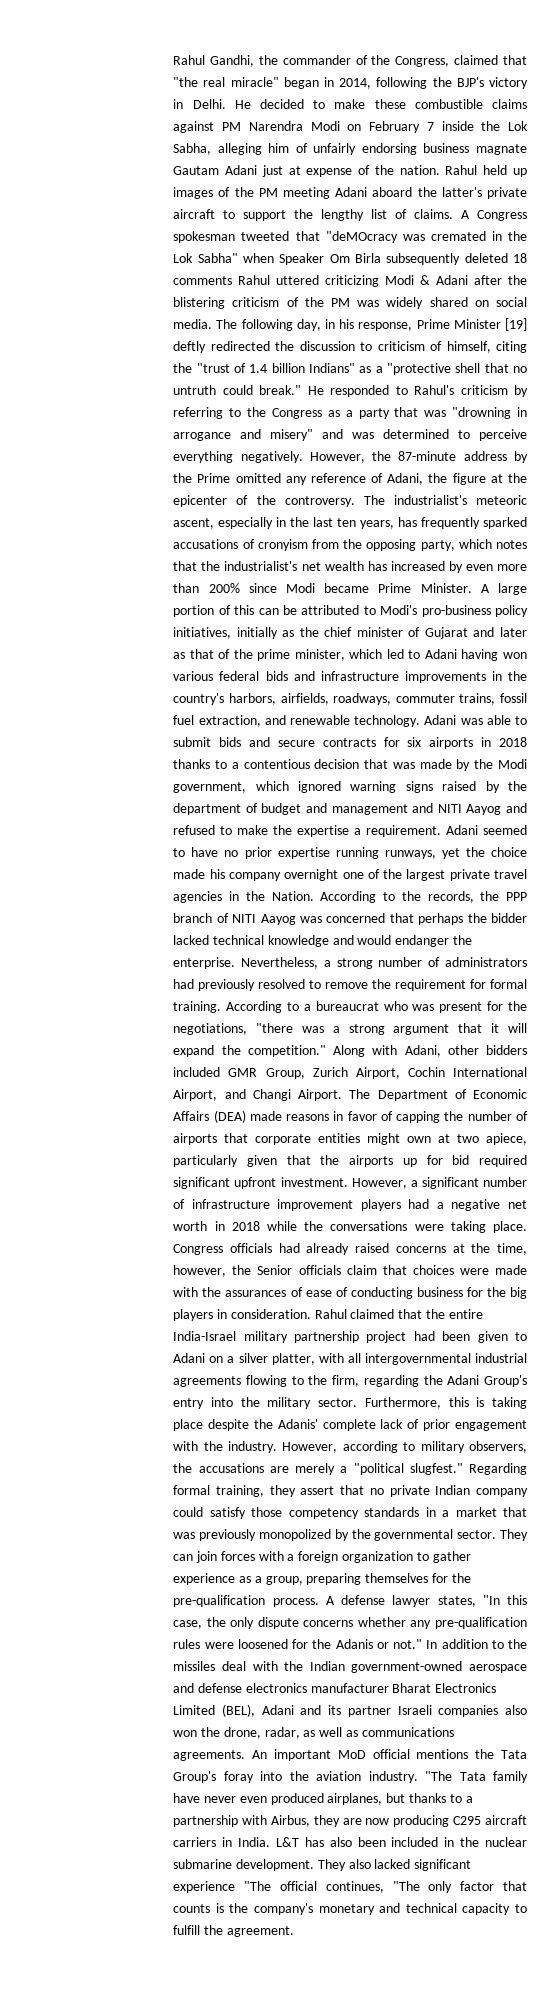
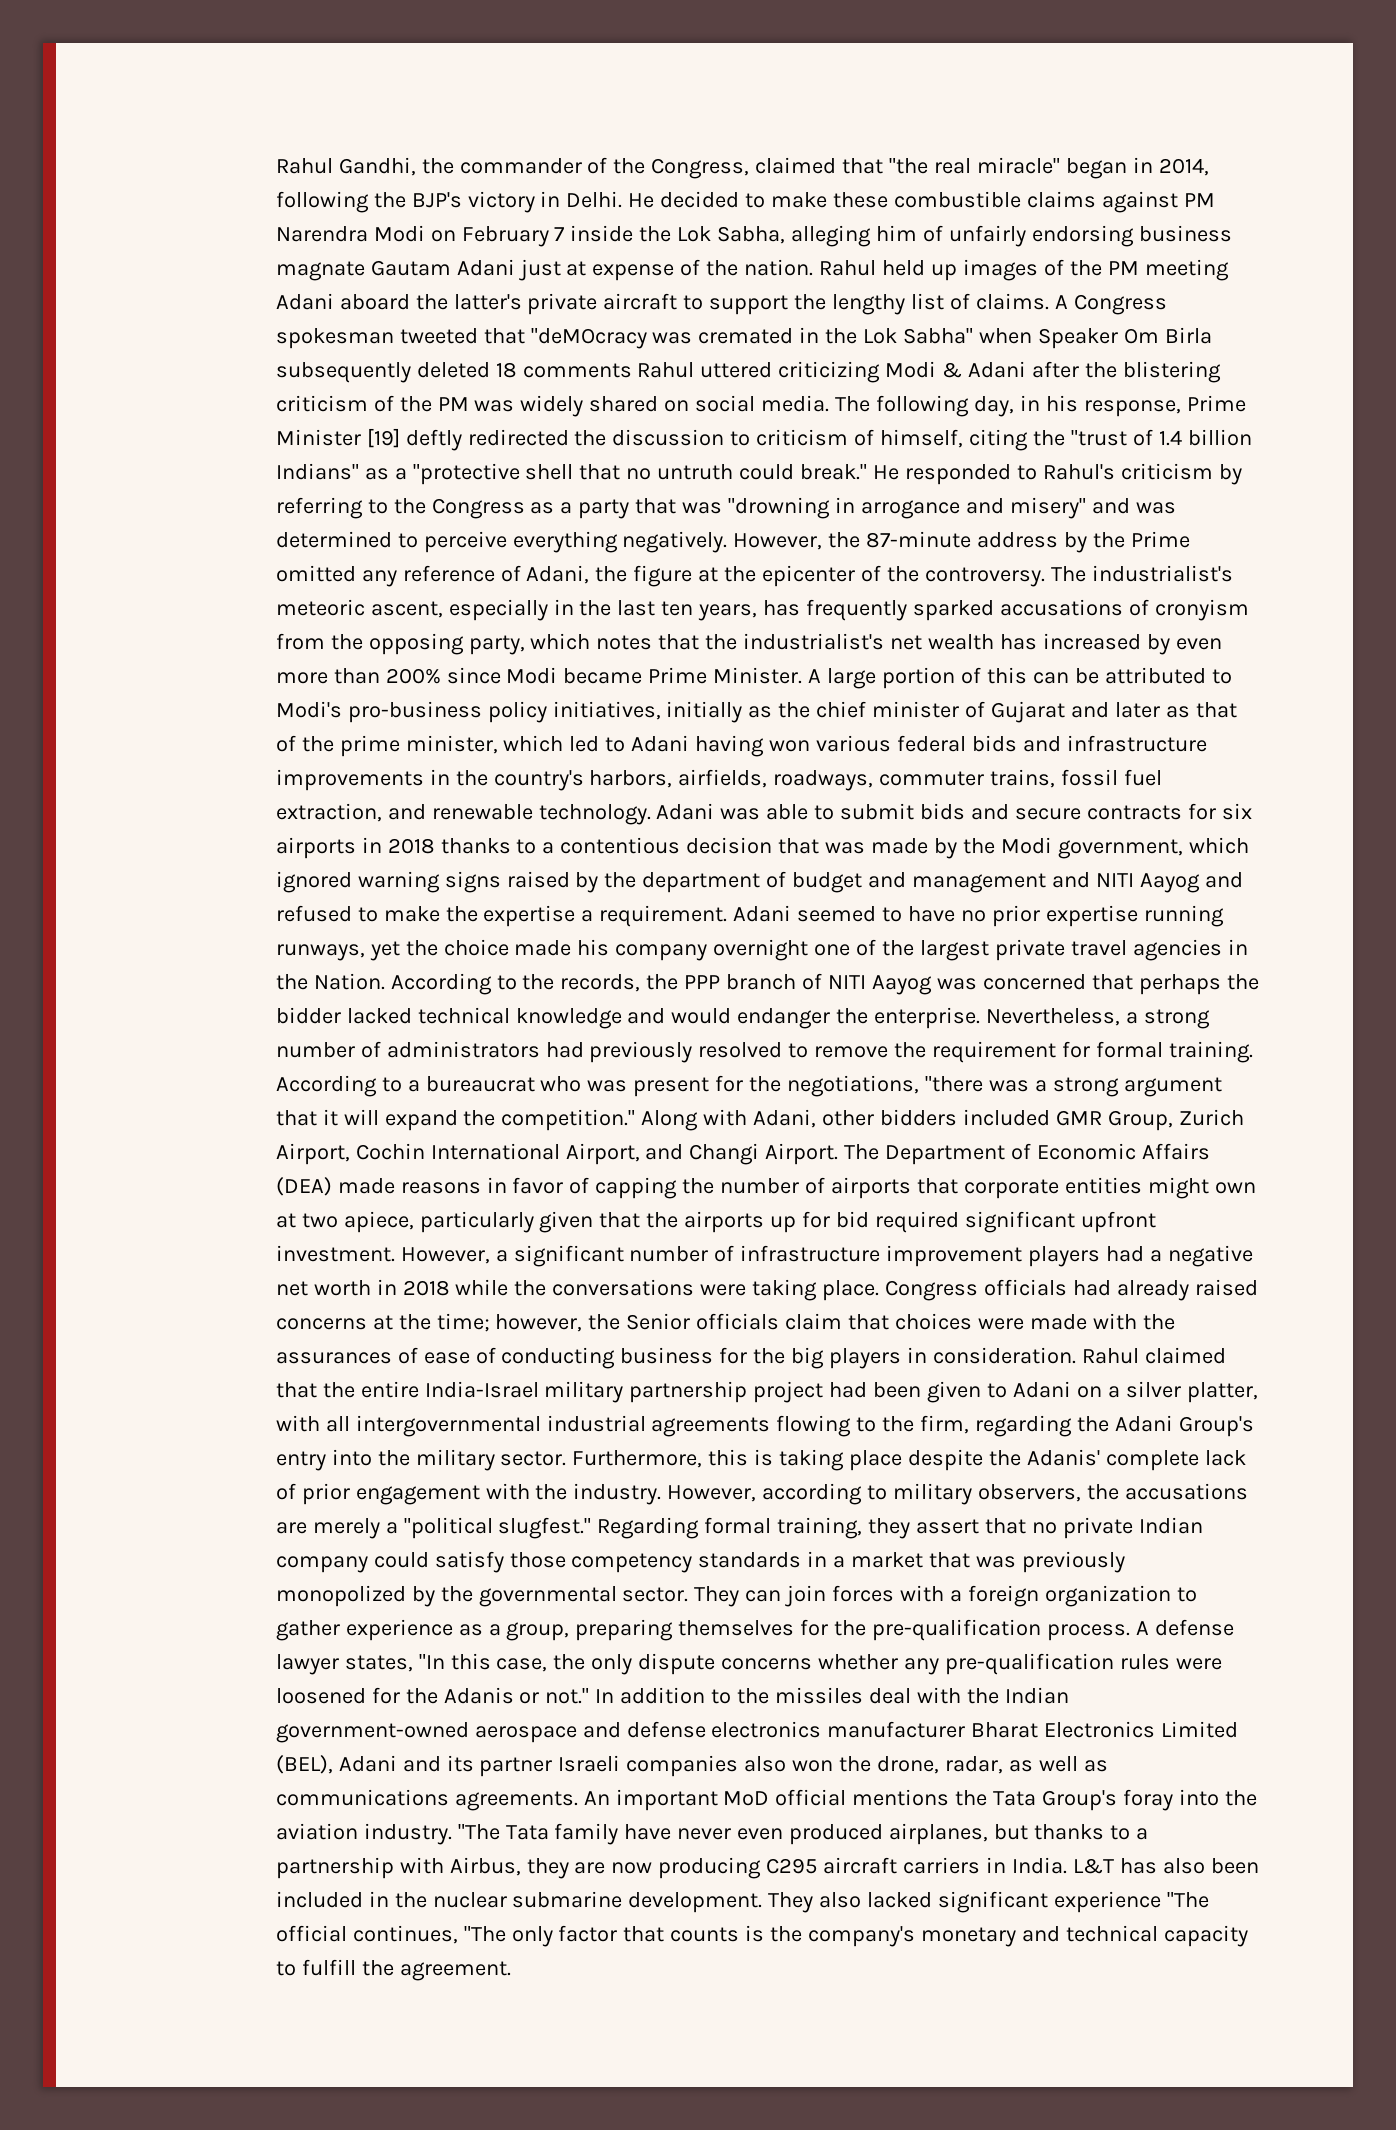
- Congress officials had already raised concerns at the time, however, the Senior officials claim that choices were made with the assurances of ease of conducting business for the big players in consideration.
+ Congress officials had already raised concerns at the time; however, the Senior officials claim that choices were made with the assurances of ease of conducting business for the big players in consideration.

